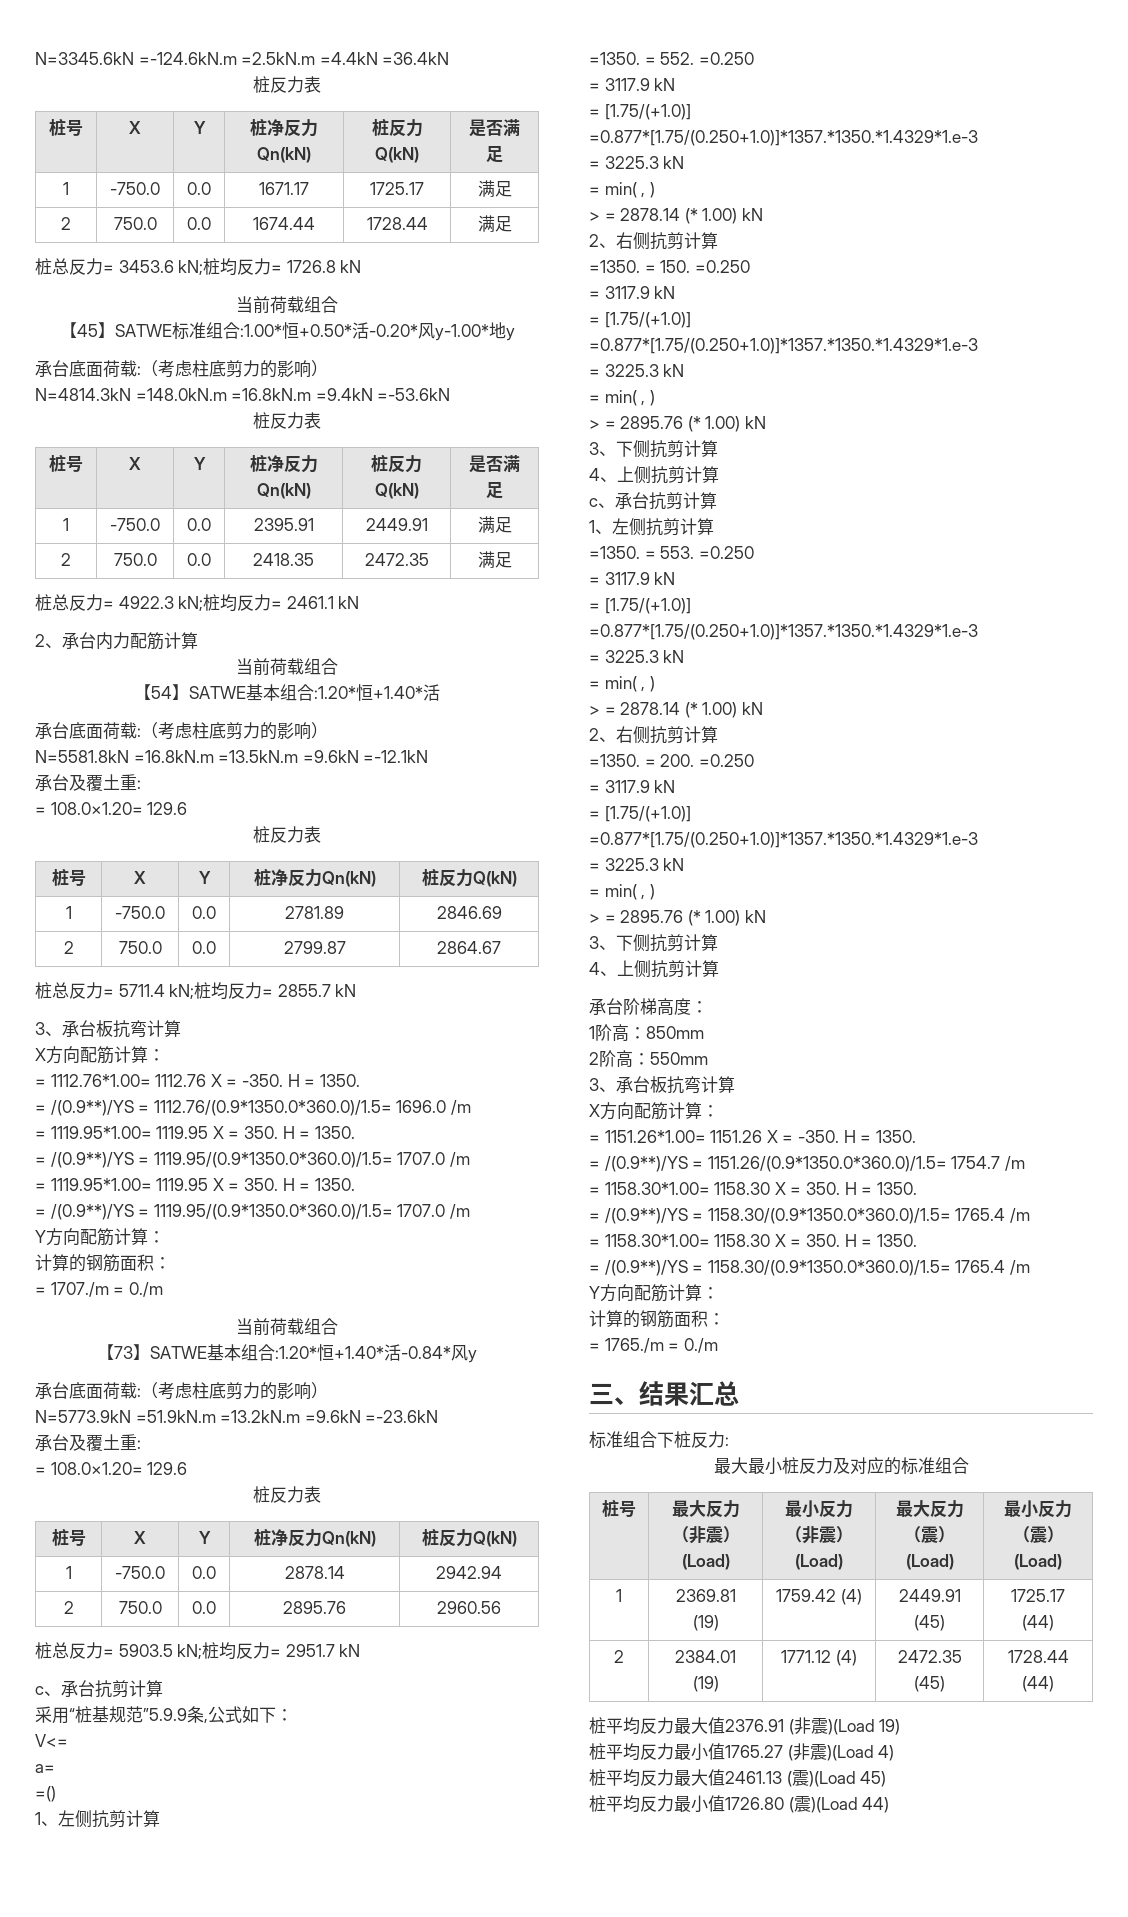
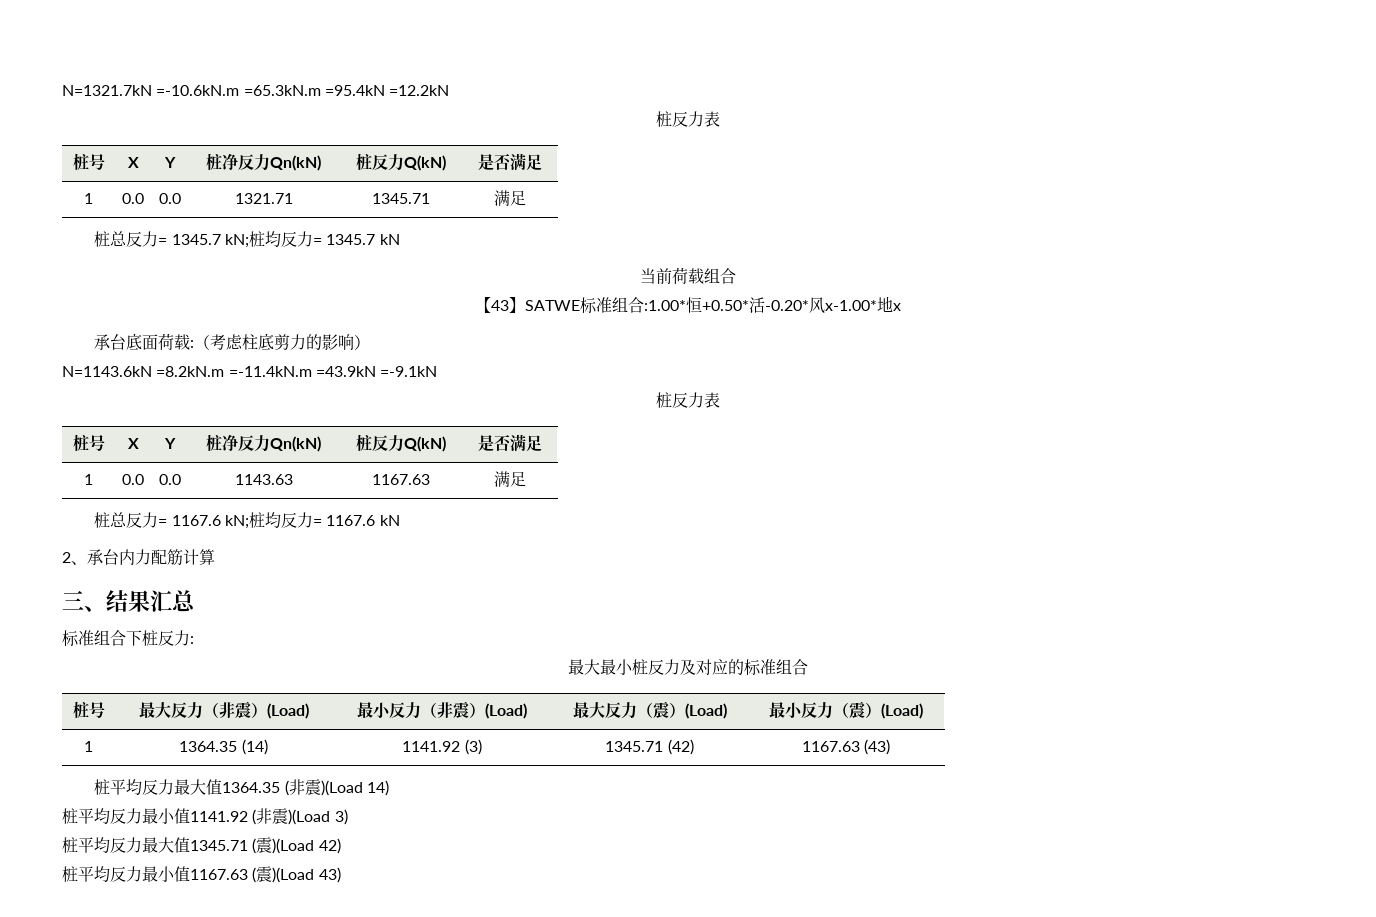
- N=3345.6kN =-124.6kN.m =2.5kN.m =4.4kN =36.4kN
+ N=1321.7kN =-10.6kN.m =65.3kN.m =95.4kN =12.2kN
- 1 | -750.0 | 0.0 | 1671.17 | 1725.17 | 满足
- 2 | 750.0 | 0.0 | 1674.44 | 1728.44 | 满足
- 桩总反力= 3453.6 kN;桩均反力= 1726.8 kN
+ 1 | 0.0 | 0.0 | 1321.71 | 1345.71 | 满足
+ 桩总反力= 1345.7 kN;桩均反力= 1345.7 kN
- 【45】SATWE标准组合:1.00*恒+0.50*活-0.20*风y-1.00*地y
+ 【43】SATWE标准组合:1.00*恒+0.50*活-0.20*风x-1.00*地x
- N=4814.3kN =148.0kN.m =16.8kN.m =9.4kN =-53.6kN
+ N=1143.6kN =8.2kN.m =-11.4kN.m =43.9kN =-9.1kN
- 1 | -750.0 | 0.0 | 2395.91 | 2449.91 | 满足
- 2 | 750.0 | 0.0 | 2418.35 | 2472.35 | 满足
- 桩总反力= 4922.3 kN;桩均反力= 2461.1 kN
+ 1 | 0.0 | 0.0 | 1143.63 | 1167.63 | 满足
+ 桩总反力= 1167.6 kN;桩均反力= 1167.6 kN
  2、承台内力配筋计算
- 当前荷载组合
- 【54】SATWE基本组合:1.20*恒+1.40*活
- 承台底面荷载:（考虑柱底剪力的影响）
- N=5581.8kN =16.8kN.m =13.5kN.m =9.6kN =-12.1kN
- 承台及覆土重:
- = 108.0×1.20= 129.6
- 桩反力表
- 桩号 | X | Y | 桩净反力Qn(kN) | 桩反力Q(kN)
- 1 | -750.0 | 0.0 | 2781.89 | 2846.69
- 2 | 750.0 | 0.0 | 2799.87 | 2864.67
- 桩总反力= 5711.4 kN;桩均反力= 2855.7 kN
- 3、承台板抗弯计算
- X方向配筋计算：
- = 1112.76*1.00= 1112.76 X = -350. H = 1350.
- = /(0.9**)/YS = 1112.76/(0.9*1350.0*360.0)/1.5= 1696.0 /m
- = 1119.95*1.00= 1119.95 X = 350. H = 1350.
- = /(0.9**)/YS = 1119.95/(0.9*1350.0*360.0)/1.5= 1707.0 /m
- = 1119.95*1.00= 1119.95 X = 350. H = 1350.
- = /(0.9**)/YS = 1119.95/(0.9*1350.0*360.0)/1.5= 1707.0 /m
- Y方向配筋计算：
- 计算的钢筋面积：
- = 1707./m = 0./m
- 当前荷载组合
- 【73】SATWE基本组合:1.20*恒+1.40*活-0.84*风y
- 承台底面荷载:（考虑柱底剪力的影响）
- N=5773.9kN =51.9kN.m =13.2kN.m =9.6kN =-23.6kN
- 承台及覆土重:
- = 108.0×1.20= 129.6
- 桩反力表
- 桩号 | X | Y | 桩净反力Qn(kN) | 桩反力Q(kN)
- 1 | -750.0 | 0.0 | 2878.14 | 2942.94
- 2 | 750.0 | 0.0 | 2895.76 | 2960.56
- 桩总反力= 5903.5 kN;桩均反力= 2951.7 kN
- c、承台抗剪计算
- 采用“桩基规范”5.9.9条,公式如下：
- V<=
- a=
- =()
- 1、左侧抗剪计算
- =1350. = 552. =0.250
- = 3117.9 kN
- = [1.75/(+1.0)]
- =0.877*[1.75/(0.250+1.0)]*1357.*1350.*1.4329*1.e-3
- = 3225.3 kN
- = min( , )
- > = 2878.14 (* 1.00) kN
- 2、右侧抗剪计算
- =1350. = 150. =0.250
- = 3117.9 kN
- = [1.75/(+1.0)]
- =0.877*[1.75/(0.250+1.0)]*1357.*1350.*1.4329*1.e-3
- = 3225.3 kN
- = min( , )
- > = 2895.76 (* 1.00) kN
- 3、下侧抗剪计算
- 4、上侧抗剪计算
- c、承台抗剪计算
- 1、左侧抗剪计算
- =1350. = 553. =0.250
- = 3117.9 kN
- = [1.75/(+1.0)]
- =0.877*[1.75/(0.250+1.0)]*1357.*1350.*1.4329*1.e-3
- = 3225.3 kN
- = min( , )
- > = 2878.14 (* 1.00) kN
- 2、右侧抗剪计算
- =1350. = 200. =0.250
- = 3117.9 kN
- = [1.75/(+1.0)]
- =0.877*[1.75/(0.250+1.0)]*1357.*1350.*1.4329*1.e-3
- = 3225.3 kN
- = min( , )
- > = 2895.76 (* 1.00) kN
- 3、下侧抗剪计算
- 4、上侧抗剪计算
- 承台阶梯高度：
- 1阶高：850mm
- 2阶高：550mm
- 3、承台板抗弯计算
- X方向配筋计算：
- = 1151.26*1.00= 1151.26 X = -350. H = 1350.
- = /(0.9**)/YS = 1151.26/(0.9*1350.0*360.0)/1.5= 1754.7 /m
- = 1158.30*1.00= 1158.30 X = 350. H = 1350.
- = /(0.9**)/YS = 1158.30/(0.9*1350.0*360.0)/1.5= 1765.4 /m
- = 1158.30*1.00= 1158.30 X = 350. H = 1350.
- = /(0.9**)/YS = 1158.30/(0.9*1350.0*360.0)/1.5= 1765.4 /m
- Y方向配筋计算：
- 计算的钢筋面积：
- = 1765./m = 0./m
- 1 | 2369.81 (19) | 1759.42 (4) | 2449.91 (45) | 1725.17 (44)
- 2 | 2384.01 (19) | 1771.12 (4) | 2472.35 (45) | 1728.44 (44)
- 桩平均反力最大值2376.91 (非震)(Load 19)
- 桩平均反力最小值1765.27 (非震)(Load 4)
- 桩平均反力最大值2461.13 (震)(Load 45)
- 桩平均反力最小值1726.80 (震)(Load 44)
+ 1 | 1364.35 (14) | 1141.92 (3) | 1345.71 (42) | 1167.63 (43)
+ 桩平均反力最大值1364.35 (非震)(Load 14)
+ 桩平均反力最小值1141.92 (非震)(Load 3)
+ 桩平均反力最大值1345.71 (震)(Load 42)
+ 桩平均反力最小值1167.63 (震)(Load 43)

